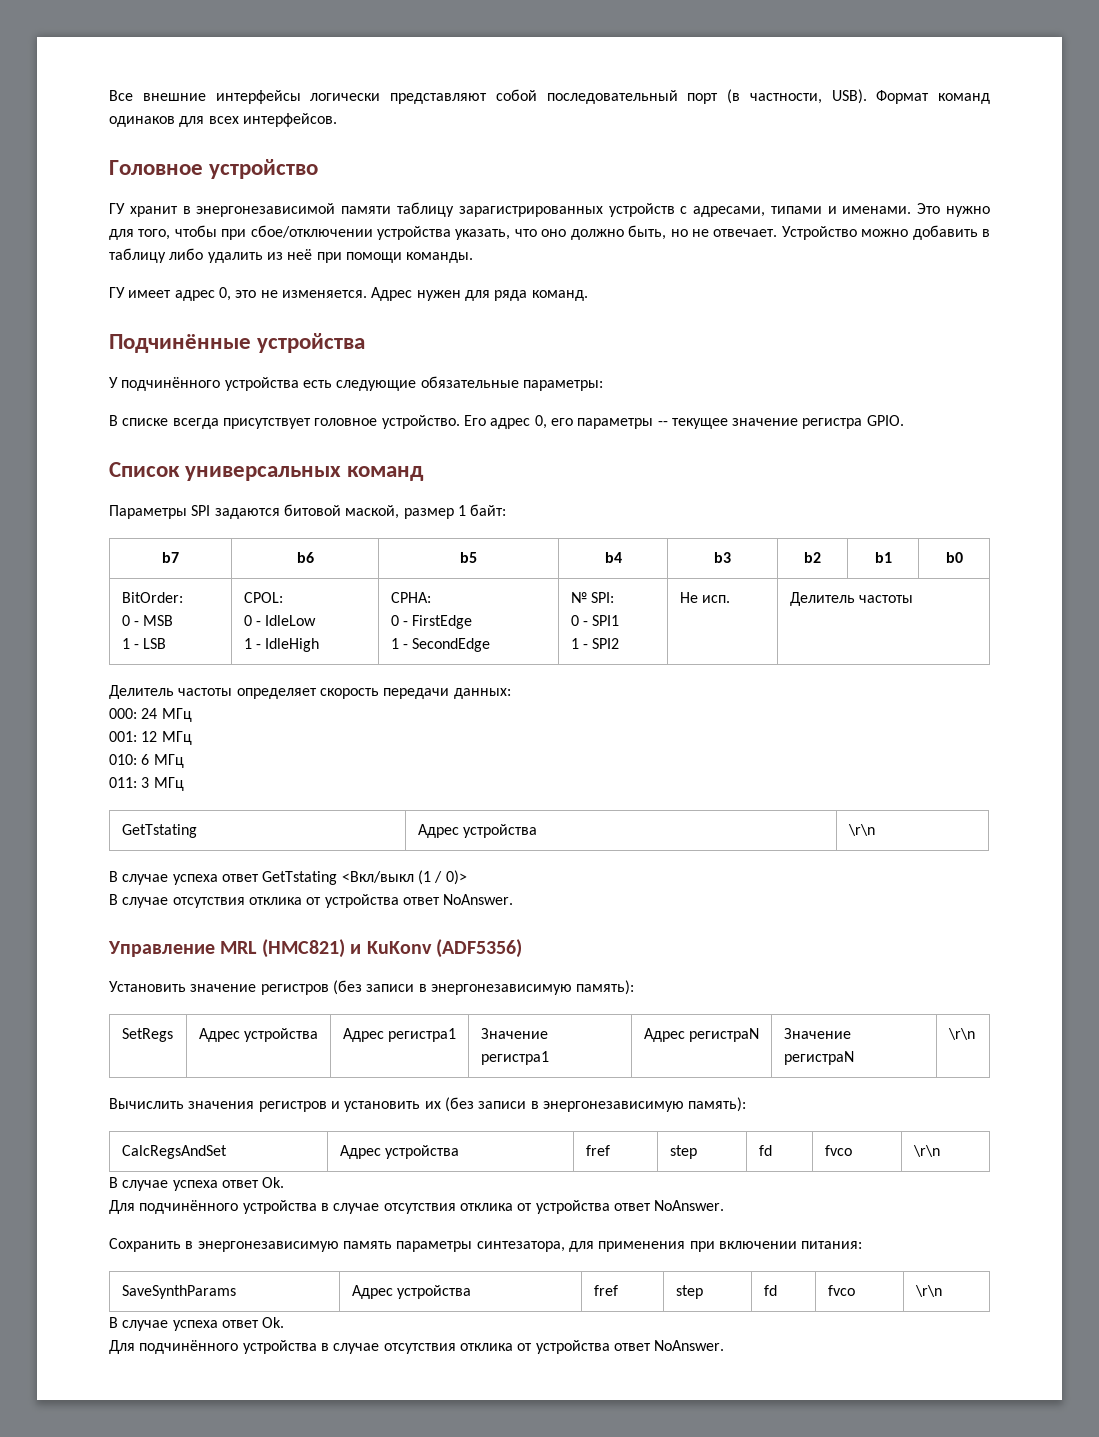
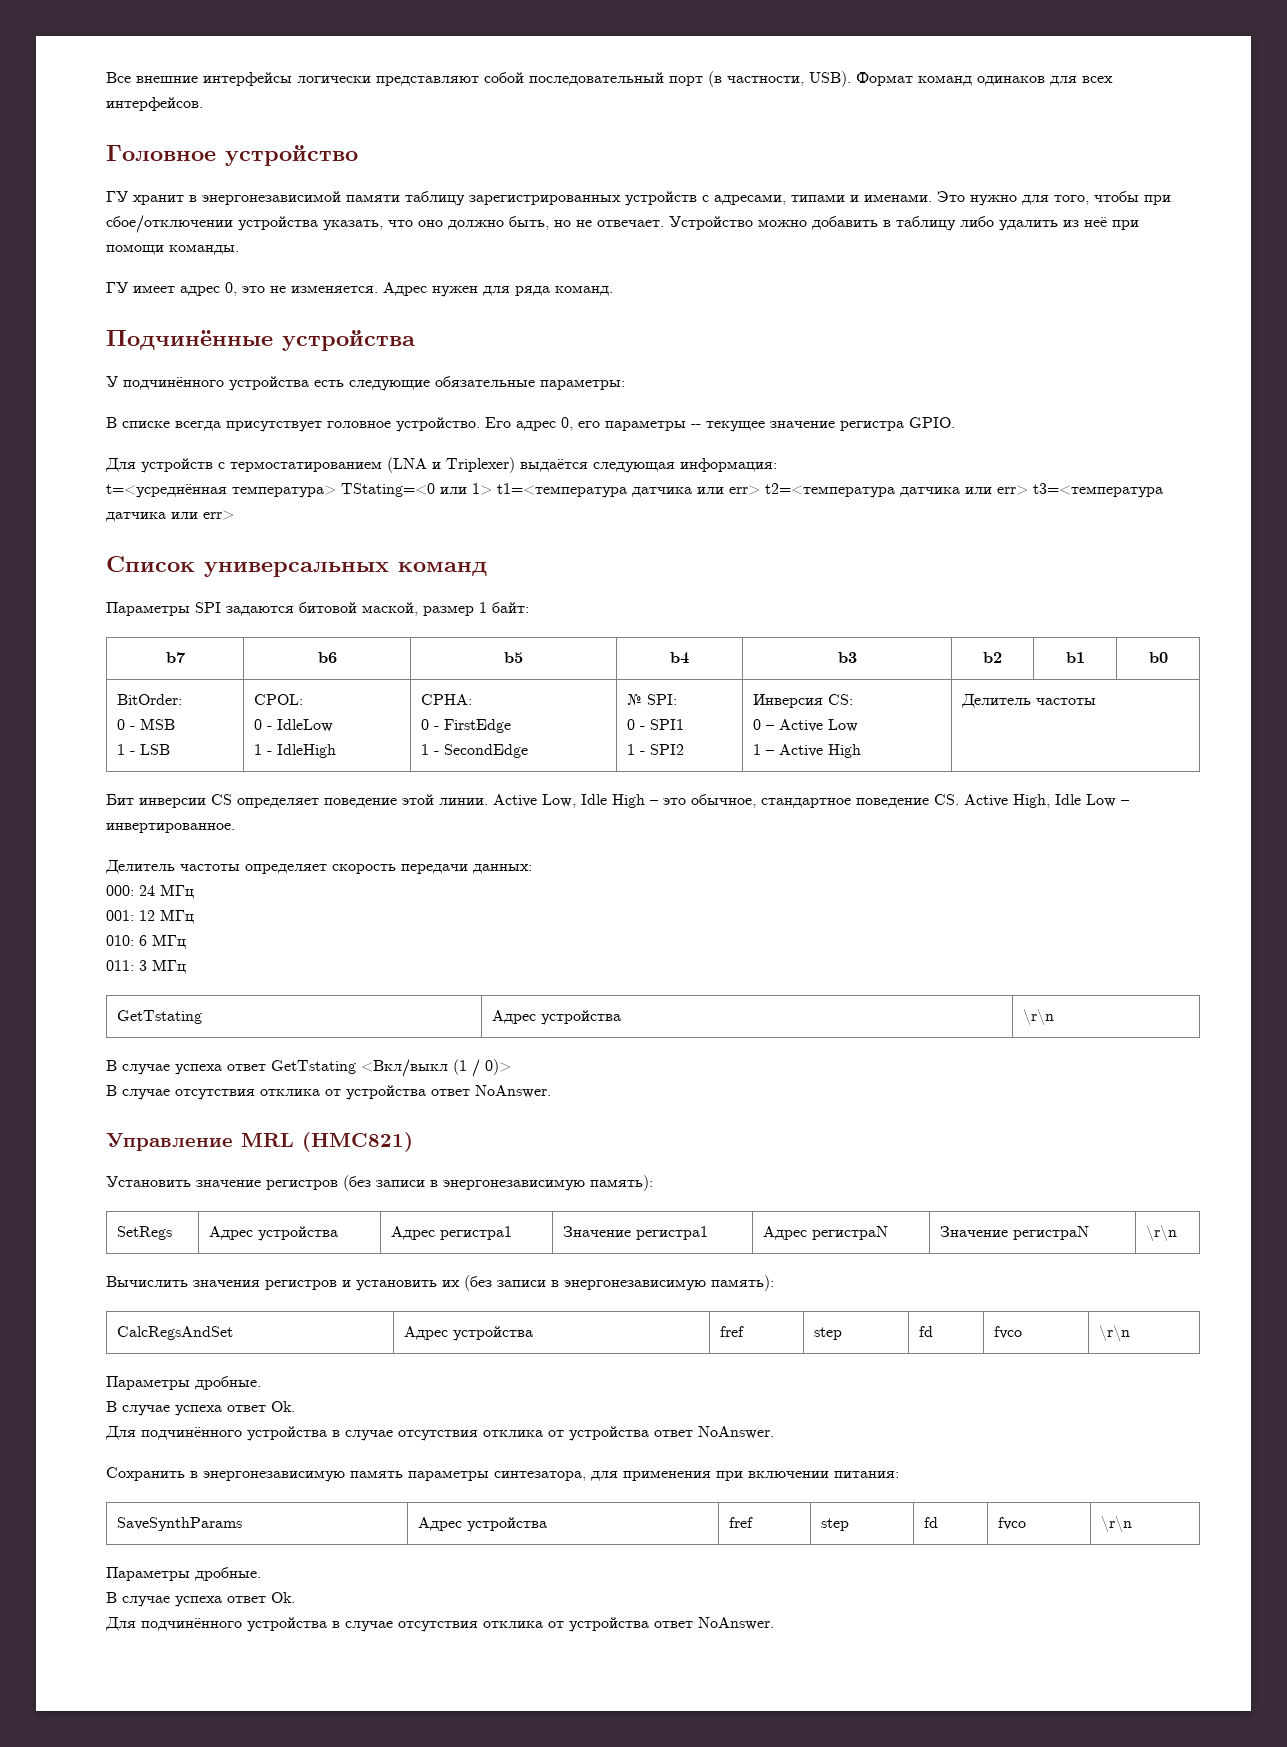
- ГУ хранит в энергонезависимой памяти таблицу зарагистрированных устройств с адресами, типами и именами.
+ ГУ хранит в энергонезависимой памяти таблицу зарегистрированных устройств с адресами, типами и именами.
+ Для устройств с термостатированием (LNA и Triplexer) выдаётся следующая информация:
+ t=<усреднённая температура> TStating=<0 или 1> t1=<температура датчика или err> t2=<температура датчика или err> t3=<температура датчика или err>
- Не исп. | Делитель частоты
+ Инверсия CS:
+ 0 – Active Low
+ 1 – Active High | Делитель частоты
+ Бит инверсии CS определяет поведение этой линии. Active Low, Idle High – это обычное, стандартное поведение CS. Active High, Idle Low – инвертированное.
- Управление MRL (HMC821) и KuKonv (ADF5356)
+ Управление MRL (HMC821)
  CalcRegsAndSet | Адрес устройства | fref | step | fd | fvco | \r\n
+ Параметры дробные.
  SaveSynthParams | Адрес устройства | fref | step | fd | fvco | \r\n
+ Параметры дробные.

